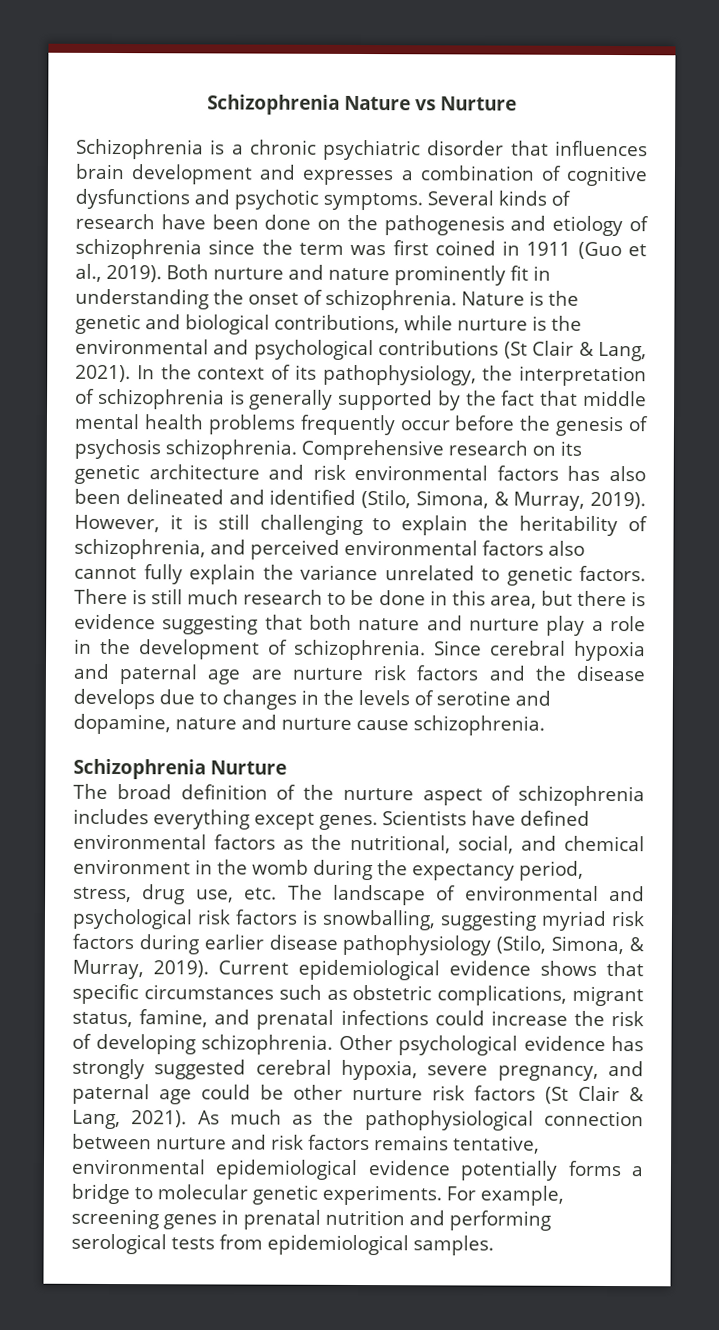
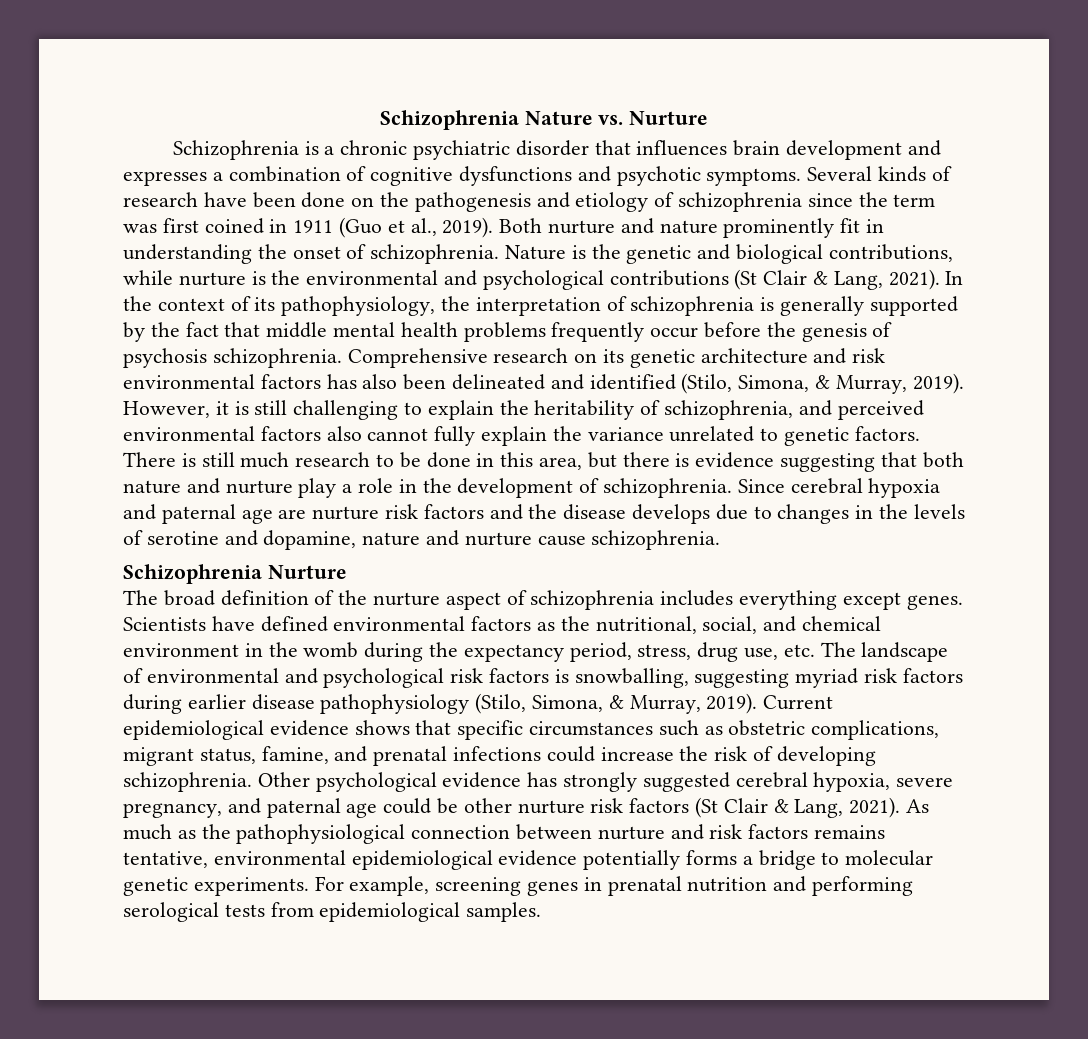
- Schizophrenia Nature vs Nurture
+ Schizophrenia Nature vs. Nurture

